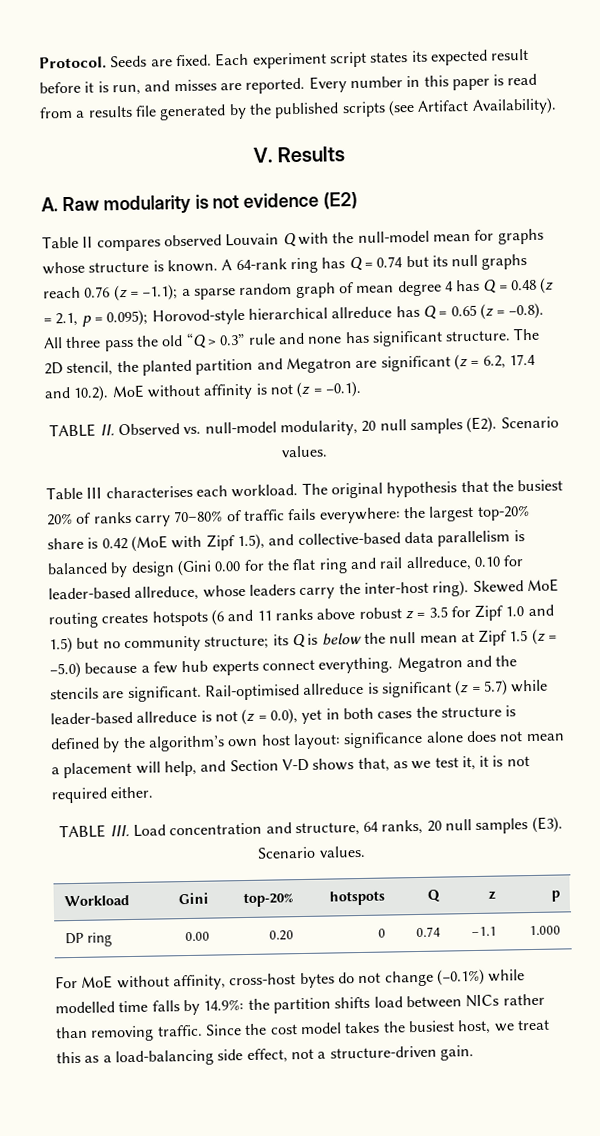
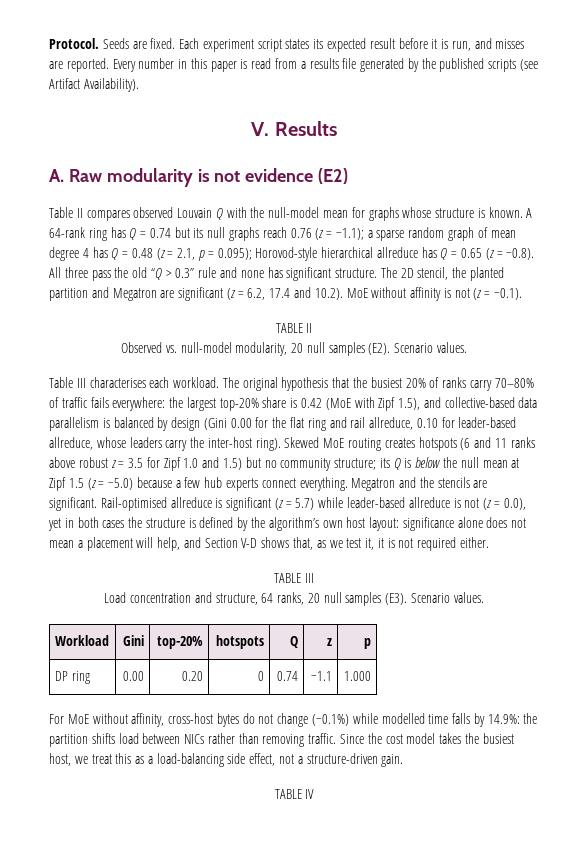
- TABLE II. Observed vs. null-model modularity, 20 null samples (E2). Scenario values.
+ TABLE II
+ Observed vs. null-model modularity, 20 null samples (E2). Scenario values.
- TABLE III. Load concentration and structure, 64 ranks, 20 null samples (E3). Scenario values.
+ TABLE III
+ Load concentration and structure, 64 ranks, 20 null samples (E3). Scenario values.
+ TABLE IV

